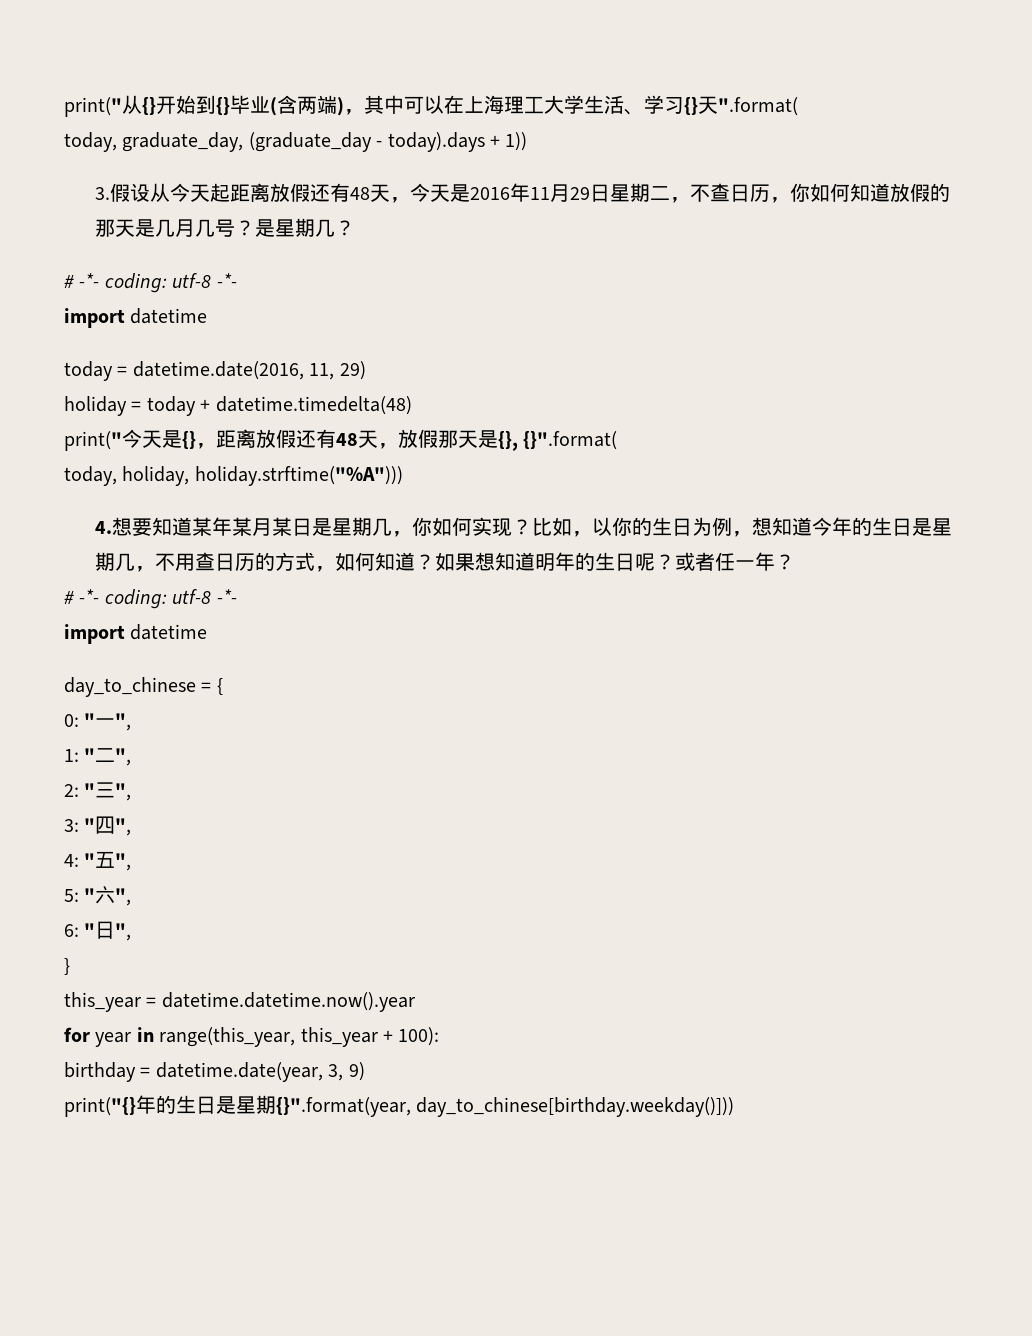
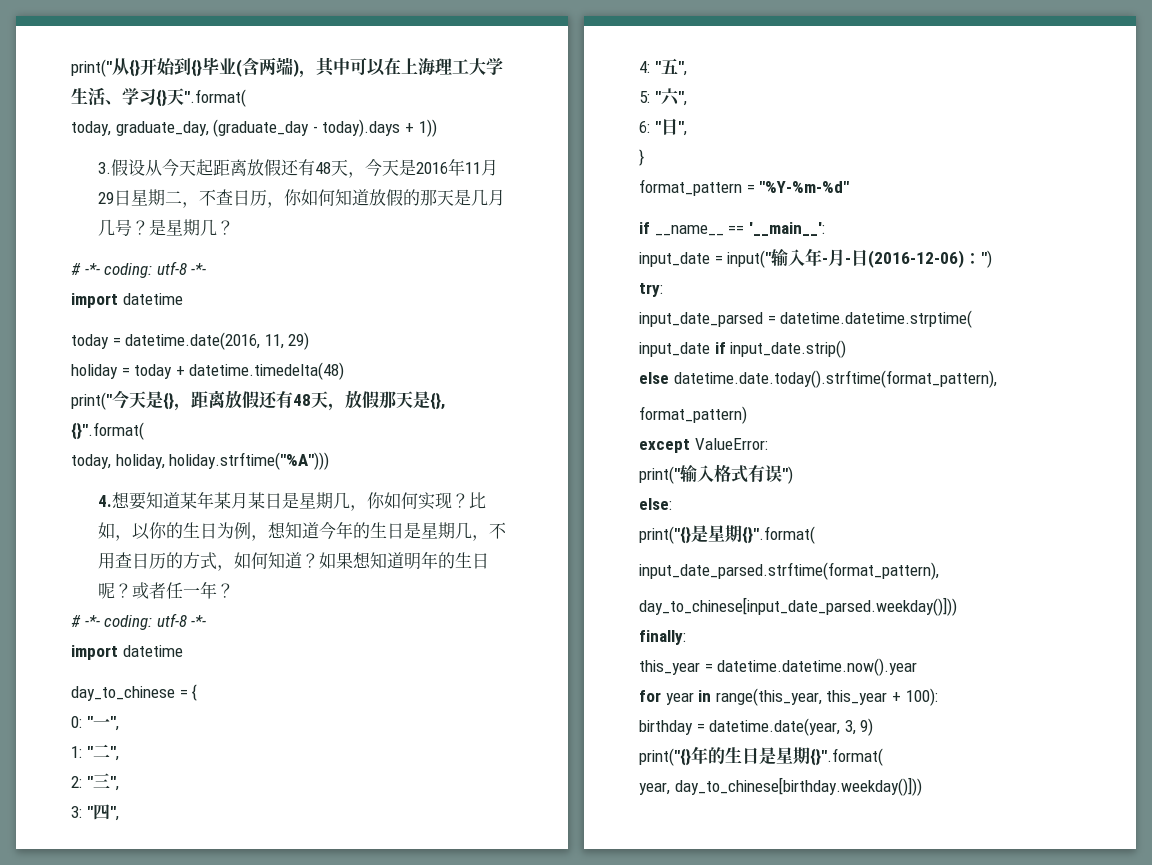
+ format_pattern = "%Y-%m-%d"
+ if __name__ == '__main__':
+ input_date = input("输入年-月-日(2016-12-06)：")
+ try:
+ input_date_parsed = datetime.datetime.strptime(
+ input_date if input_date.strip()
+ else datetime.date.today().strftime(format_pattern),
+ format_pattern)
+ except ValueError:
+ print("输入格式有误")
+ else:
+ print("{}是星期{}".format(
+ input_date_parsed.strftime(format_pattern),
+ day_to_chinese[input_date_parsed.weekday()]))
+ finally:
- print("{}年的生日是星期{}".format(year, day_to_chinese[birthday.weekday()]))
+ print("{}年的生日是星期{}".format(
+ year, day_to_chinese[birthday.weekday()]))

